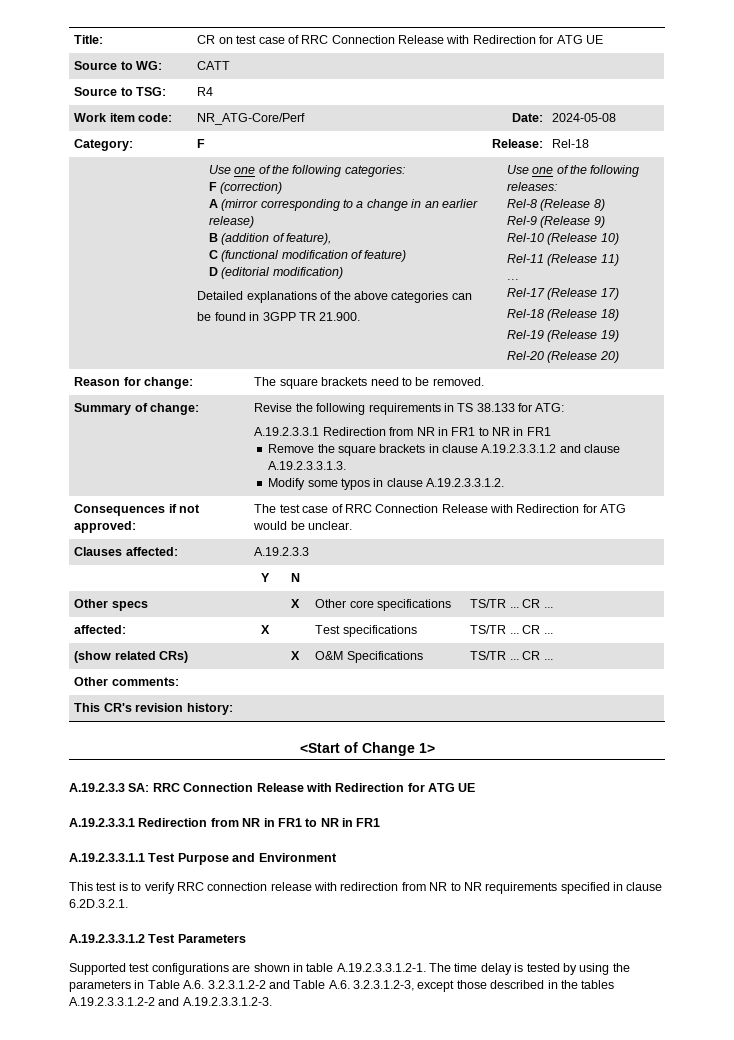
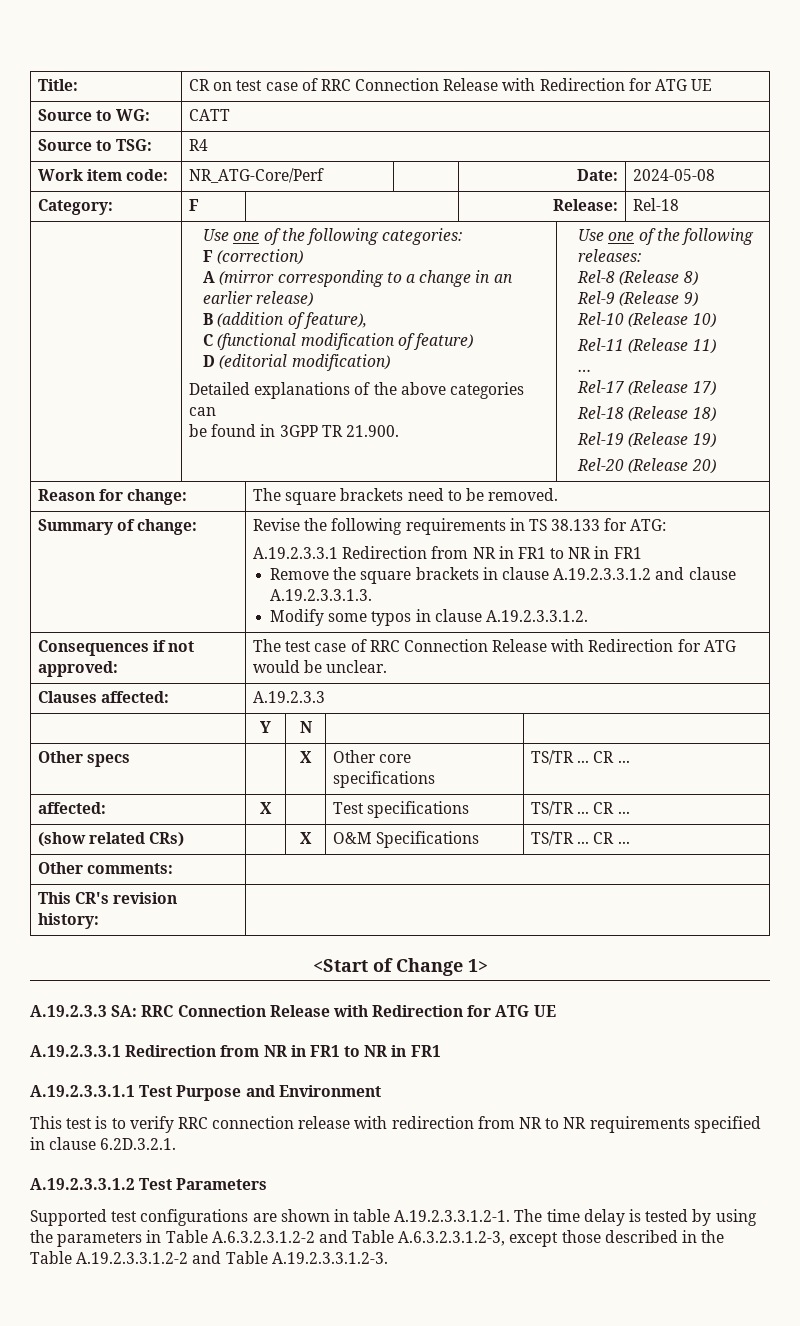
- Supported test configurations are shown in table A.19.2.3.3.1.2-1. The time delay is tested by using the parameters in Table A.6. 3.2.3.1.2-2 and Table A.6. 3.2.3.1.2-3, except those described in the tables A.19.2.3.3.1.2-2 and A.19.2.3.3.1.2-3.
+ Supported test configurations are shown in table A.19.2.3.3.1.2-1. The time delay is tested by using the parameters in Table A.6.3.2.3.1.2-2 and Table A.6.3.2.3.1.2-3, except those described in the Table A.19.2.3.3.1.2-2 and Table A.19.2.3.3.1.2-3.

